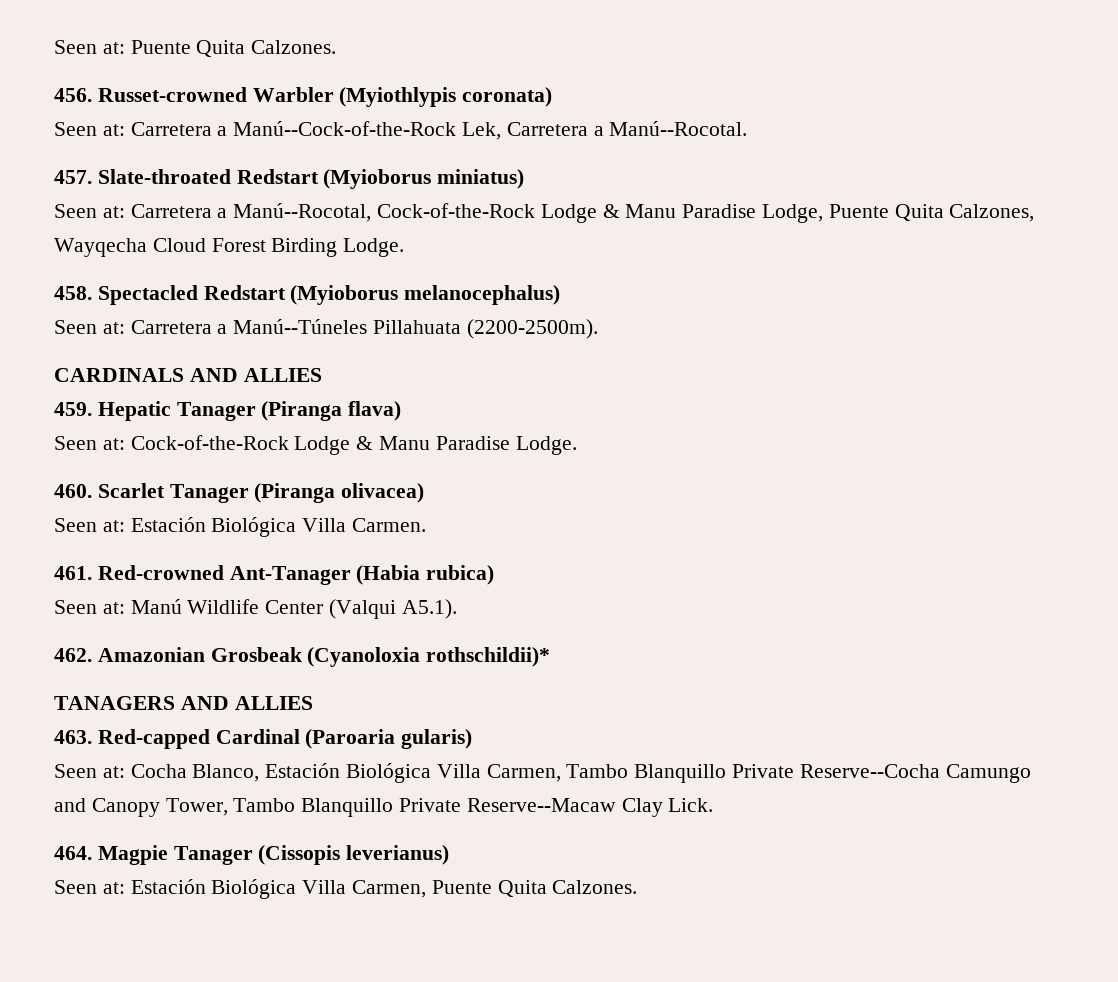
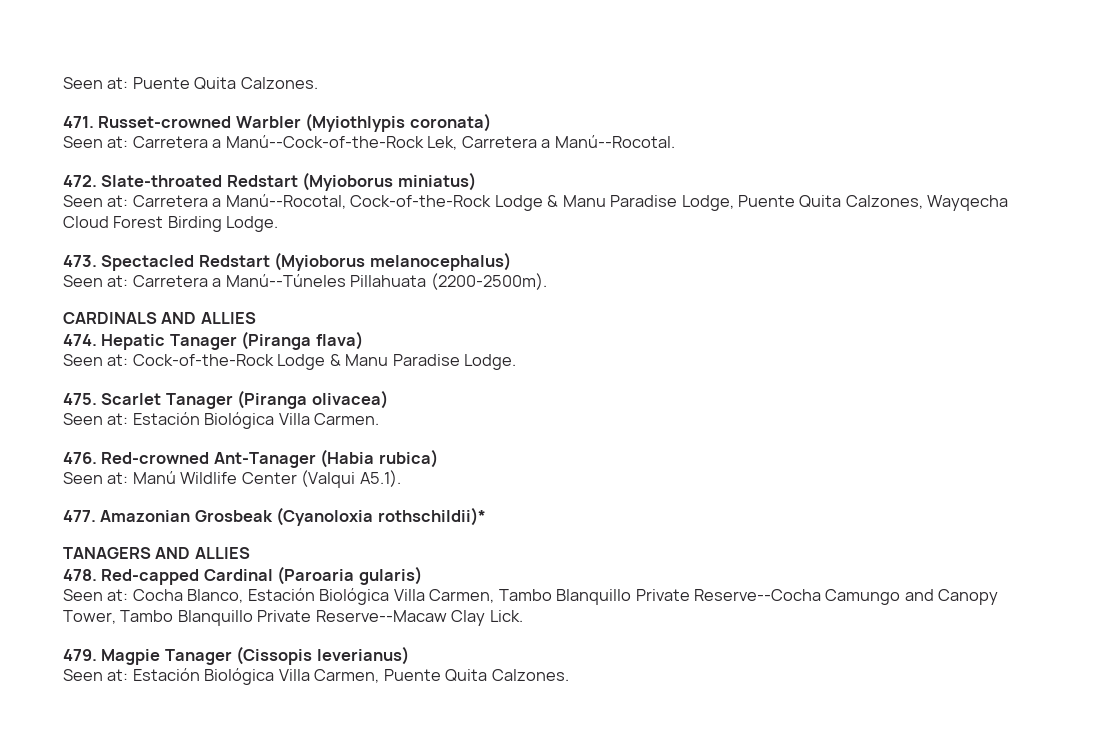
- 456. Russet-crowned Warbler (Myiothlypis coronata)
+ 471. Russet-crowned Warbler (Myiothlypis coronata)
- 457. Slate-throated Redstart (Myioborus miniatus)
+ 472. Slate-throated Redstart (Myioborus miniatus)
- 458. Spectacled Redstart (Myioborus melanocephalus)
+ 473. Spectacled Redstart (Myioborus melanocephalus)
- 459. Hepatic Tanager (Piranga flava)
+ 474. Hepatic Tanager (Piranga flava)
- 460. Scarlet Tanager (Piranga olivacea)
+ 475. Scarlet Tanager (Piranga olivacea)
- 461. Red-crowned Ant-Tanager (Habia rubica)
+ 476. Red-crowned Ant-Tanager (Habia rubica)
- 462. Amazonian Grosbeak (Cyanoloxia rothschildii)*
+ 477. Amazonian Grosbeak (Cyanoloxia rothschildii)*
- 463. Red-capped Cardinal (Paroaria gularis)
+ 478. Red-capped Cardinal (Paroaria gularis)
- 464. Magpie Tanager (Cissopis leverianus)
+ 479. Magpie Tanager (Cissopis leverianus)

